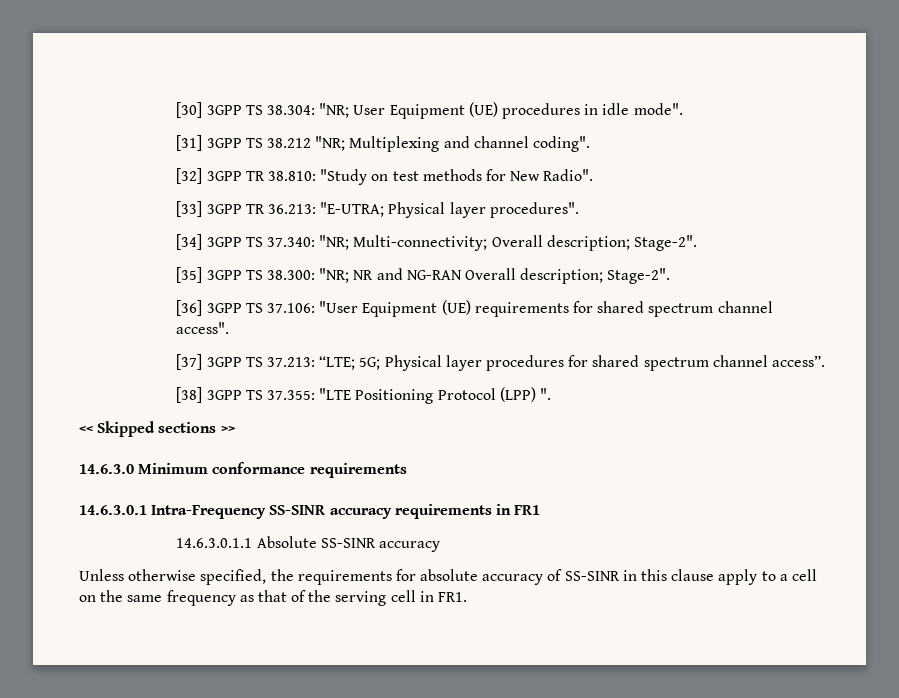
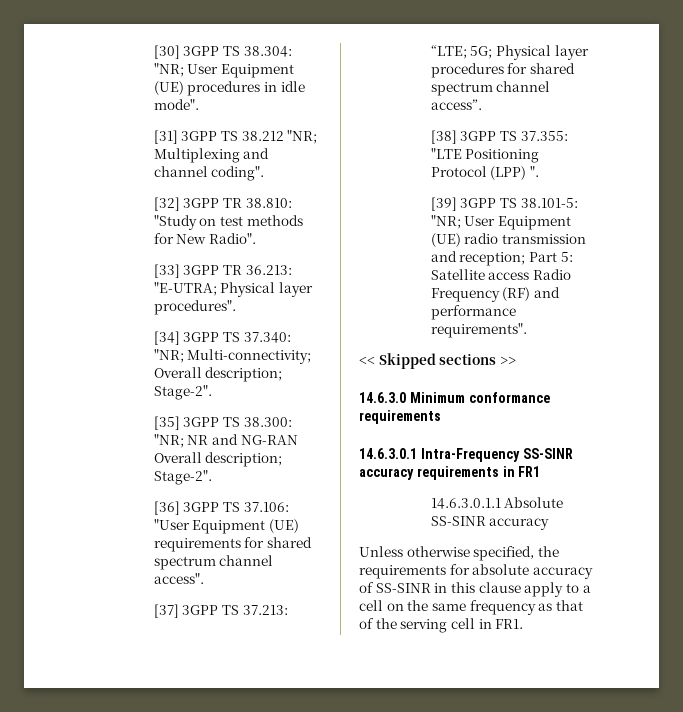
+ [39] 3GPP TS 38.101-5: "NR; User Equipment (UE) radio transmission and reception; Part 5: Satellite access Radio Frequency (RF) and performance requirements".

